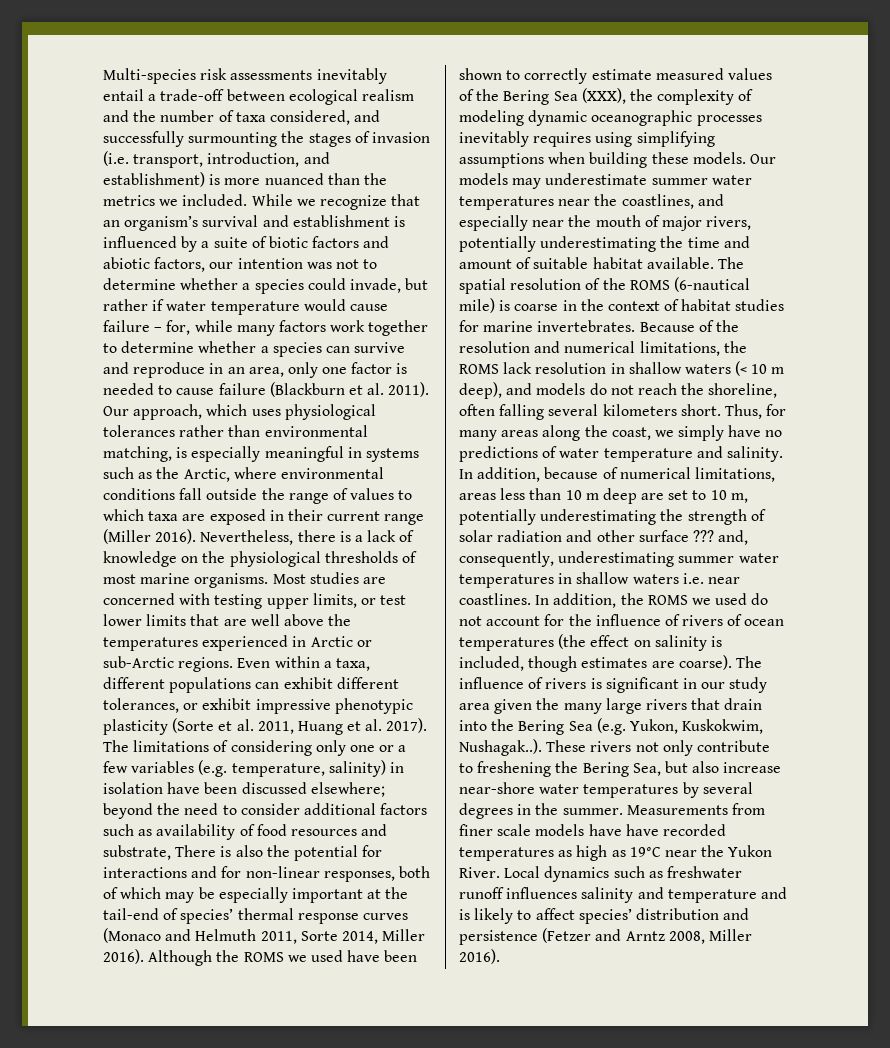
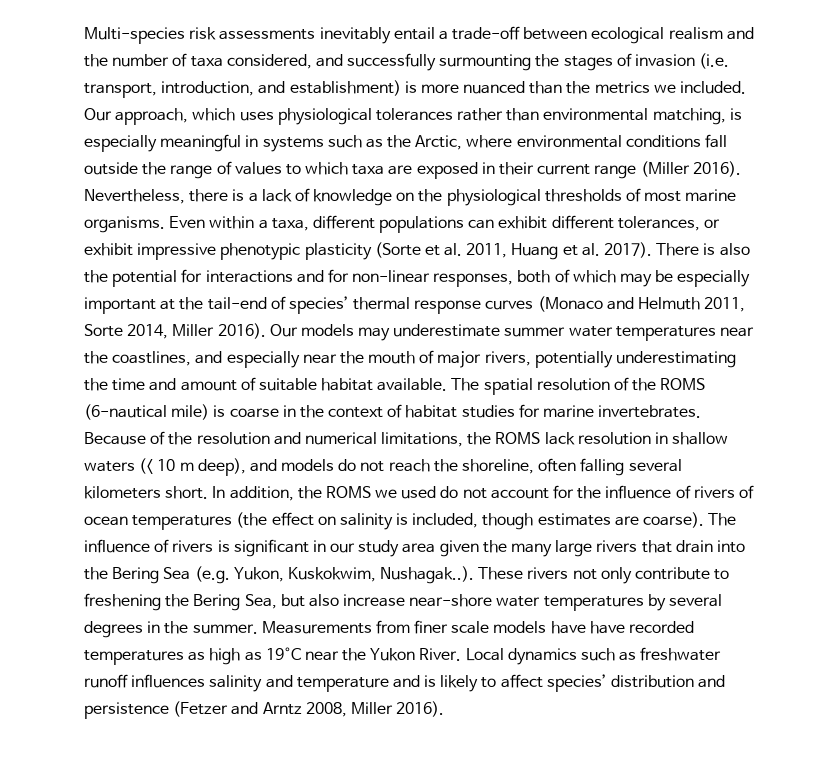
- While we recognize that an organism’s survival and establishment is influenced by a suite of biotic factors and abiotic factors, our intention was not to determine whether a species could invade, but rather if water temperature would cause failure – for, while many factors work together to determine whether a species can survive and reproduce in an area, only one factor is needed to cause failure (Blackburn et al. 2011).
- Most studies are concerned with testing upper limits, or test lower limits that are well above the temperatures experienced in Arctic or sub-Arctic regions.
- The limitations of considering only one or a few variables (e.g. temperature, salinity) in isolation have been discussed elsewhere; beyond the need to consider additional factors such as availability of food resources and substrate, There is also the potential for interactions and for non-linear responses, both of which may be especially important at the tail-end of species’ thermal response curves (Monaco and Helmuth 2011, Sorte 2014, Miller 2016).
+ There is also the potential for interactions and for non-linear responses, both of which may be especially important at the tail-end of species’ thermal response curves (Monaco and Helmuth 2011, Sorte 2014, Miller 2016).
- Although the ROMS we used have been shown to correctly estimate measured values of the Bering Sea (XXX), the complexity of modeling dynamic oceanographic processes inevitably requires using simplifying assumptions when building these models.
- Thus, for many areas along the coast, we simply have no predictions of water temperature and salinity. In addition, because of numerical limitations, areas less than 10 m deep are set to 10 m, potentially underestimating the strength of solar radiation and other surface ??? and, consequently, underestimating summer water temperatures in shallow waters i.e. near coastlines.

